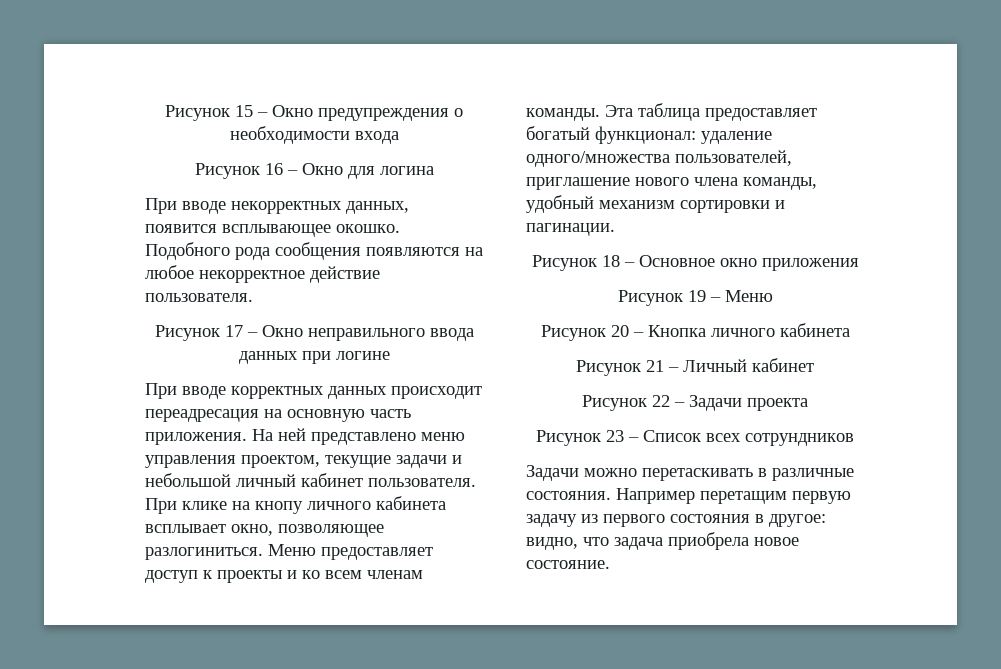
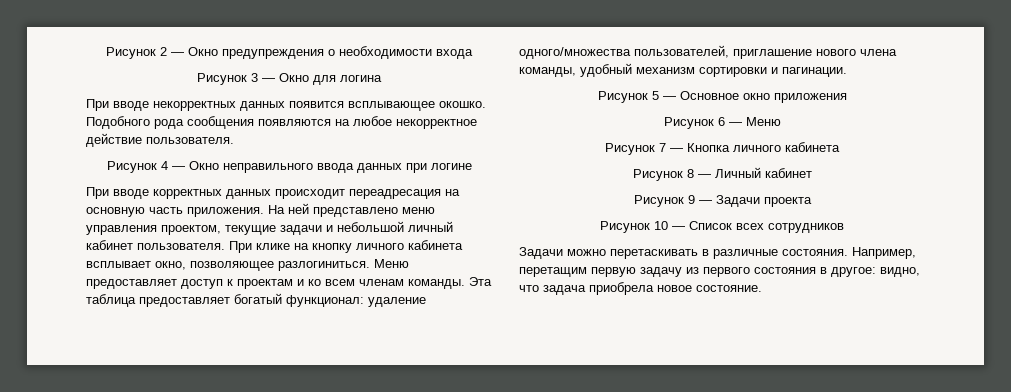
- Рисунок 15 – Окно предупреждения о необходимости входа
+ Рисунок 2 — Окно предупреждения о необходимости входа
- Рисунок 16 – Окно для логина
+ Рисунок 3 — Окно для логина
- При вводе некорректных данных, появится всплывающее окошко.
+ При вводе некорректных данных появится всплывающее окошко.
- Рисунок 17 – Окно неправильного ввода данных при логине
+ Рисунок 4 — Окно неправильного ввода данных при логине
- При клике на кнопу личного кабинета всплывает окно, позволяющее разлогиниться.
+ При клике на кнопку личного кабинета всплывает окно, позволяющее разлогиниться.
- Меню предоставляет доступ к проекты и ко всем членам команды.
+ Меню предоставляет доступ к проектам и ко всем членам команды.
- Рисунок 18 – Основное окно приложения
+ Рисунок 5 — Основное окно приложения
- Рисунок 19 – Меню
+ Рисунок 6 — Меню
- Рисунок 20 – Кнопка личного кабинета
+ Рисунок 7 — Кнопка личного кабинета
- Рисунок 21 – Личный кабинет
+ Рисунок 8 — Личный кабинет
- Рисунок 22 – Задачи проекта
+ Рисунок 9 — Задачи проекта
- Рисунок 23 – Список всех сотрундников
+ Рисунок 10 — Список всех сотрудников
- Например перетащим первую задачу из первого состояния в другое: видно, что задача приобрела новое состояние.
+ Например, перетащим первую задачу из первого состояния в другое: видно, что задача приобрела новое состояние.

